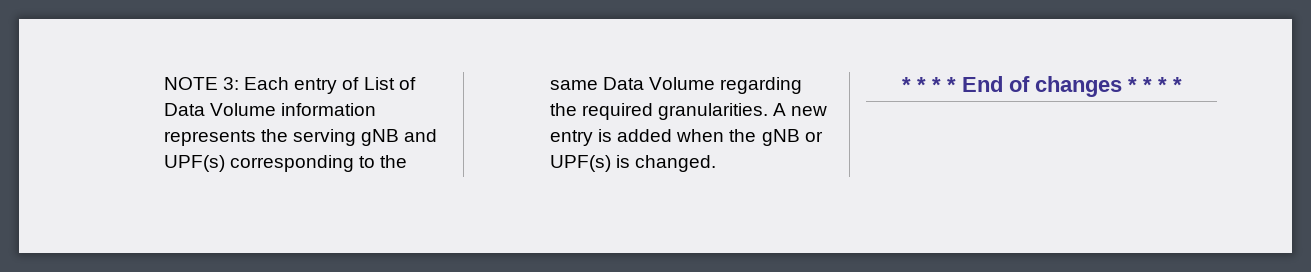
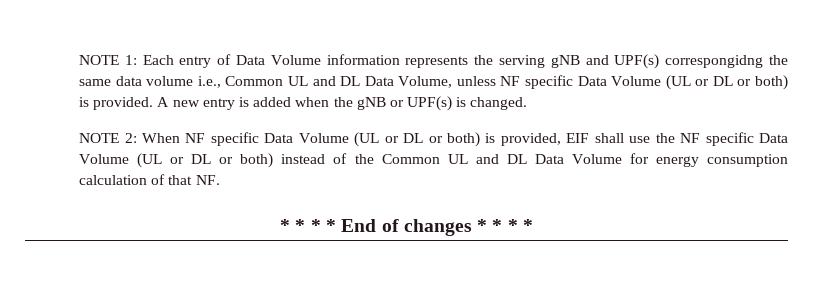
- NOTE 3: Each entry of List of Data Volume information represents the serving gNB and UPF(s) corresponding to the same Data Volume regarding the required granularities.
+ NOTE 1: Each entry of Data Volume information represents the serving gNB and UPF(s) correspongidng the same data volume i.e., Common UL and DL Data Volume, unless NF specific Data Volume (UL or DL or both) is provided.
+ NOTE 2: When NF specific Data Volume (UL or DL or both) is provided, EIF shall use the NF specific Data Volume (UL or DL or both) instead of the Common UL and DL Data Volume for energy consumption calculation of that NF.

